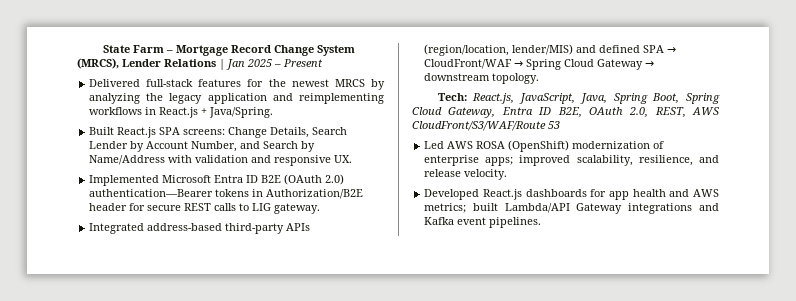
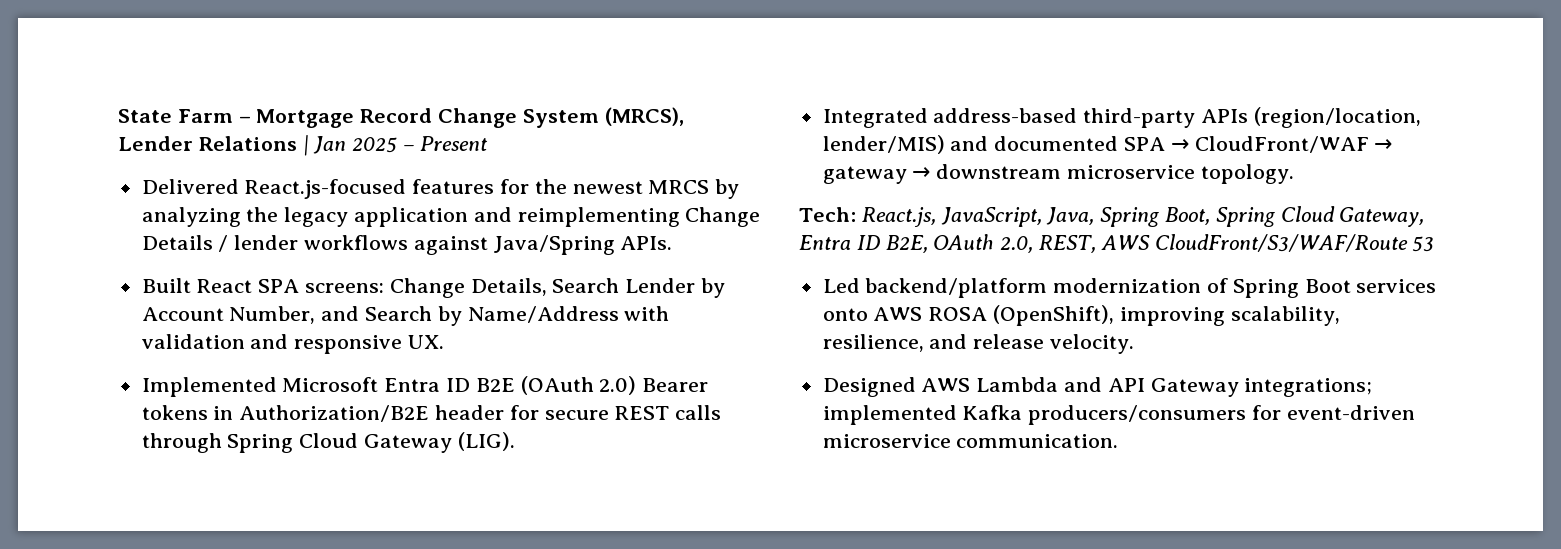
- Delivered full-stack features for the newest MRCS by analyzing the legacy application and reimplementing workflows in React.js + Java/Spring.
+ Delivered React.js-focused features for the newest MRCS by analyzing the legacy application and reimplementing Change Details / lender workflows against Java/Spring APIs.
- Built React.js SPA screens: Change Details, Search Lender by Account Number, and Search by Name/Address with validation and responsive UX.
+ Built React SPA screens: Change Details, Search Lender by Account Number, and Search by Name/Address with validation and responsive UX.
- Implemented Microsoft Entra ID B2E (OAuth 2.0) authentication—Bearer tokens in Authorization/B2E header for secure REST calls to LIG gateway.
+ Implemented Microsoft Entra ID B2E (OAuth 2.0) Bearer tokens in Authorization/B2E header for secure REST calls through Spring Cloud Gateway (LIG).
- Integrated address-based third-party APIs (region/location, lender/MIS) and defined SPA → CloudFront/WAF → Spring Cloud Gateway → downstream topology.
+ Integrated address-based third-party APIs (region/location, lender/MIS) and documented SPA → CloudFront/WAF → gateway → downstream microservice topology.
- Led AWS ROSA (OpenShift) modernization of enterprise apps; improved scalability, resilience, and release velocity.
+ Led backend/platform modernization of Spring Boot services onto AWS ROSA (OpenShift), improving scalability, resilience, and release velocity.
- Developed React.js dashboards for app health and AWS metrics; built Lambda/API Gateway integrations and Kafka event pipelines.
+ Designed AWS Lambda and API Gateway integrations; implemented Kafka producers/consumers for event-driven microservice communication.

